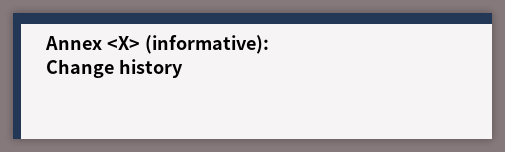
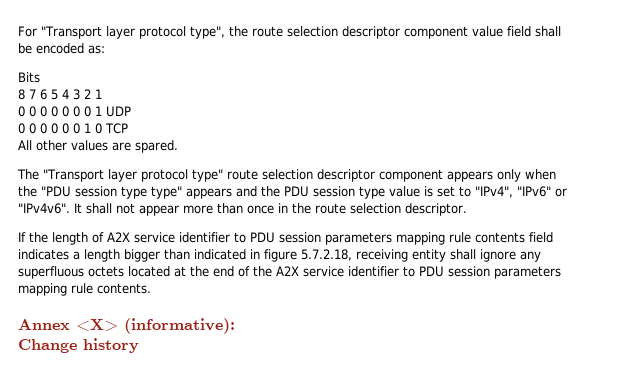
+ For "Transport layer protocol type", the route selection descriptor component value field shall be encoded as:
+ Bits
+ 8 7 6 5 4 3 2 1
+ 0 0 0 0 0 0 0 1 UDP
+ 0 0 0 0 0 0 1 0 TCP
+ All other values are spared.
+ The "Transport layer protocol type" route selection descriptor component appears only when the "PDU session type type" appears and the PDU session type value is set to "IPv4", "IPv6" or "IPv4v6". It shall not appear more than once in the route selection descriptor.
+ If the length of A2X service identifier to PDU session parameters mapping rule contents field indicates a length bigger than indicated in figure 5.7.2.18, receiving entity shall ignore any superfluous octets located at the end of the A2X service identifier to PDU session parameters mapping rule contents.

